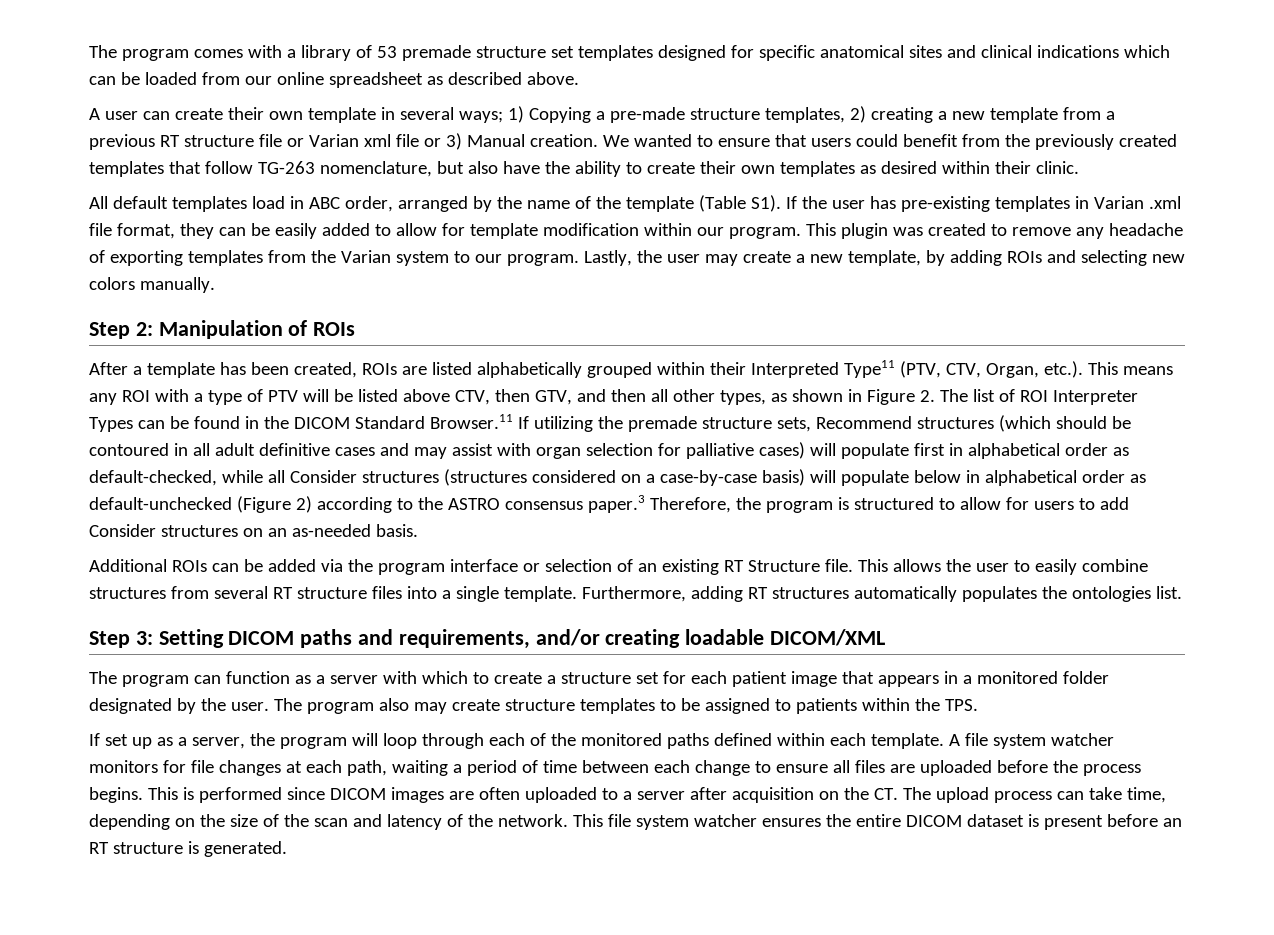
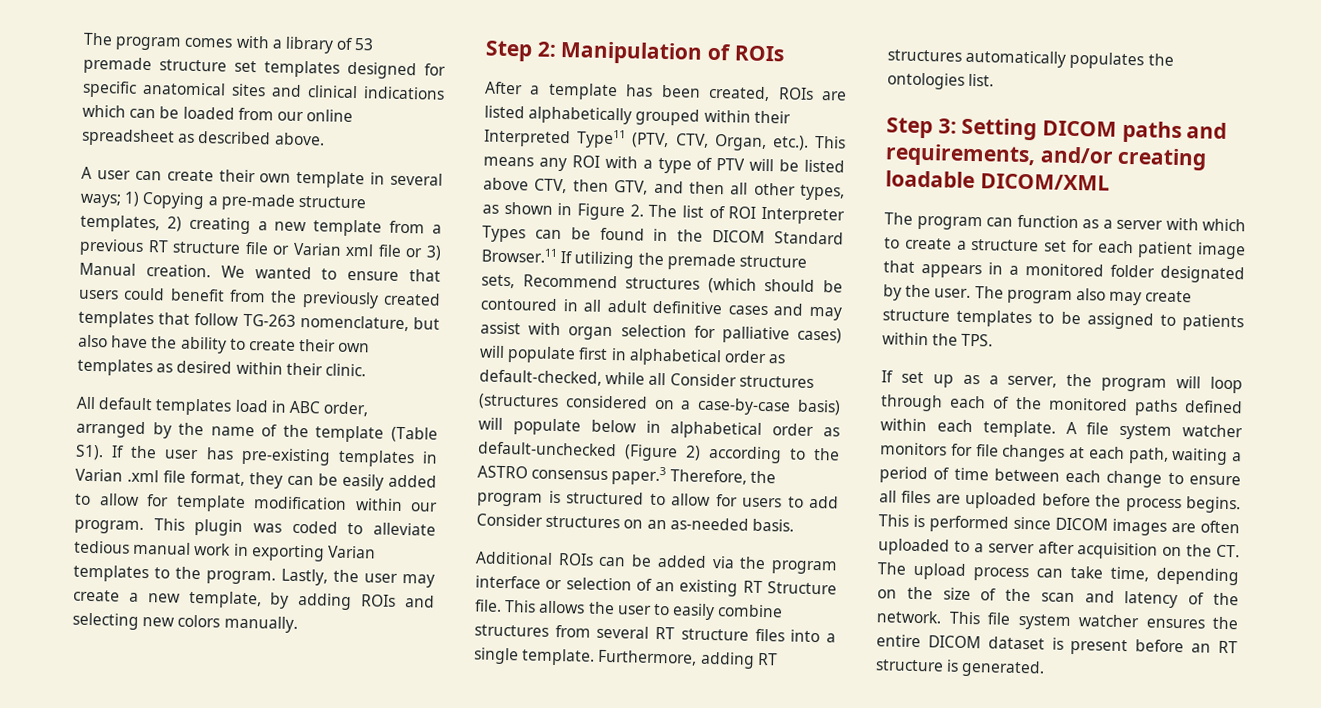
- This plugin was created to remove any headache of exporting templates from the Varian system to our program.
+ This plugin was coded to alleviate tedious manual work in exporting Varian templates to the program.

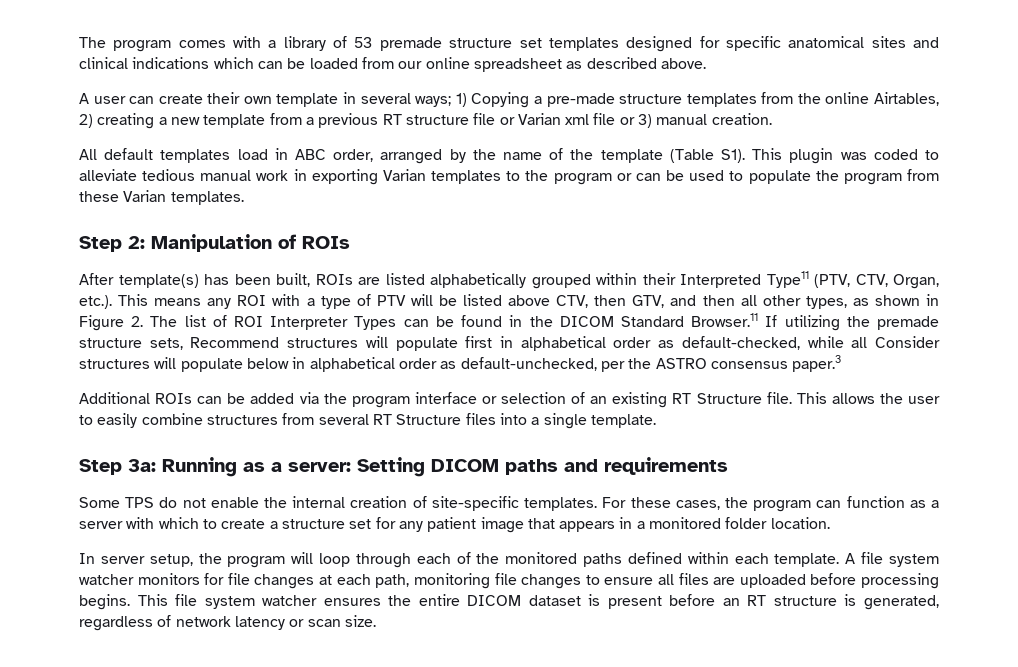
- A user can create their own template in several ways; 1) Copying a pre-made structure templates, 2) creating a new template from a previous RT structure file or Varian xml file or 3) Manual creation. We wanted to ensure that users could benefit from the previously created templates that follow TG-263 nomenclature, but also have the ability to create their own templates as desired within their clinic.
+ A user can create their own template in several ways; 1) Copying a pre-made structure templates from the online Airtables, 2) creating a new template from a previous RT structure file or Varian xml file or 3) manual creation.
- All default templates load in ABC order, arranged by the name of the template (Table S1). If the user has pre-existing templates in Varian .xml file format, they can be easily added to allow for template modification within our program. This plugin was coded to alleviate tedious manual work in exporting Varian templates to the program. Lastly, the user may create a new template, by adding ROIs and selecting new colors manually.
+ All default templates load in ABC order, arranged by the name of the template (Table S1). This plugin was coded to alleviate tedious manual work in exporting Varian templates to the program or can be used to populate the program from these Varian templates.
- After a template has been created, ROIs are listed alphabetically grouped within their Interpreted Type11 (PTV, CTV, Organ, etc.). This means any ROI with a type of PTV will be listed above CTV, then GTV, and then all other types, as shown in Figure 2. The list of ROI Interpreter Types can be found in the DICOM Standard Browser.11 If utilizing the premade structure sets, Recommend structures (which should be contoured in all adult definitive cases and may assist with organ selection for palliative cases) will populate first in alphabetical order as default-checked, while all Consider structures (structures considered on a case-by-case basis) will populate below in alphabetical order as default-unchecked (Figure 2) according to the ASTRO consensus paper.3 Therefore, the program is structured to allow for users to add Consider structures on an as-needed basis.
+ After template(s) has been built, ROIs are listed alphabetically grouped within their Interpreted Type11 (PTV, CTV, Organ, etc.). This means any ROI with a type of PTV will be listed above CTV, then GTV, and then all other types, as shown in Figure 2. The list of ROI Interpreter Types can be found in the DICOM Standard Browser.11 If utilizing the premade structure sets, Recommend structures will populate first in alphabetical order as default-checked, while all Consider structures will populate below in alphabetical order as default-unchecked, per the ASTRO consensus paper.3
- This allows the user to easily combine structures from several RT structure files into a single template. Furthermore, adding RT structures automatically populates the ontologies list.
- Step 3: Setting DICOM paths and requirements, and/or creating loadable DICOM/XML
- The program can function as a server with which to create a structure set for each patient image that appears in a monitored folder designated by the user. The program also may create structure templates to be assigned to patients within the TPS.
- If set up as a server, the program will loop through each of the monitored paths defined within each template.
+ This allows the user to easily combine structures from several RT Structure files into a single template.
+ Step 3a: Running as a server: Setting DICOM paths and requirements
+ Some TPS do not enable the internal creation of site-specific templates. For these cases, the program can function as a server with which to create a structure set for any patient image that appears in a monitored folder location.
+ In server setup, the program will loop through each of the monitored paths defined within each template.
- A file system watcher monitors for file changes at each path, waiting a period of time between each change to ensure all files are uploaded before the process begins. This is performed since DICOM images are often uploaded to a server after acquisition on the CT. The upload process can take time, depending on the size of the scan and latency of the network.
+ A file system watcher monitors for file changes at each path, monitoring file changes to ensure all files are uploaded before processing begins.
- This file system watcher ensures the entire DICOM dataset is present before an RT structure is generated.
+ This file system watcher ensures the entire DICOM dataset is present before an RT structure is generated, regardless of network latency or scan size.

